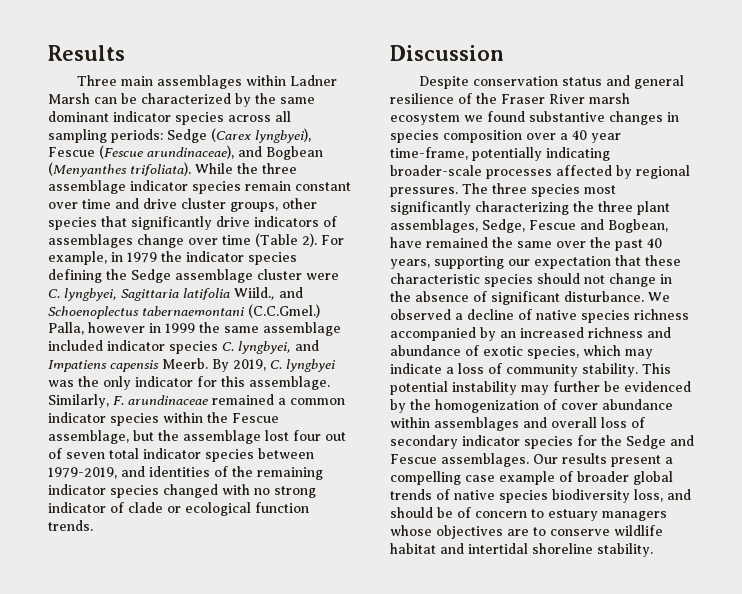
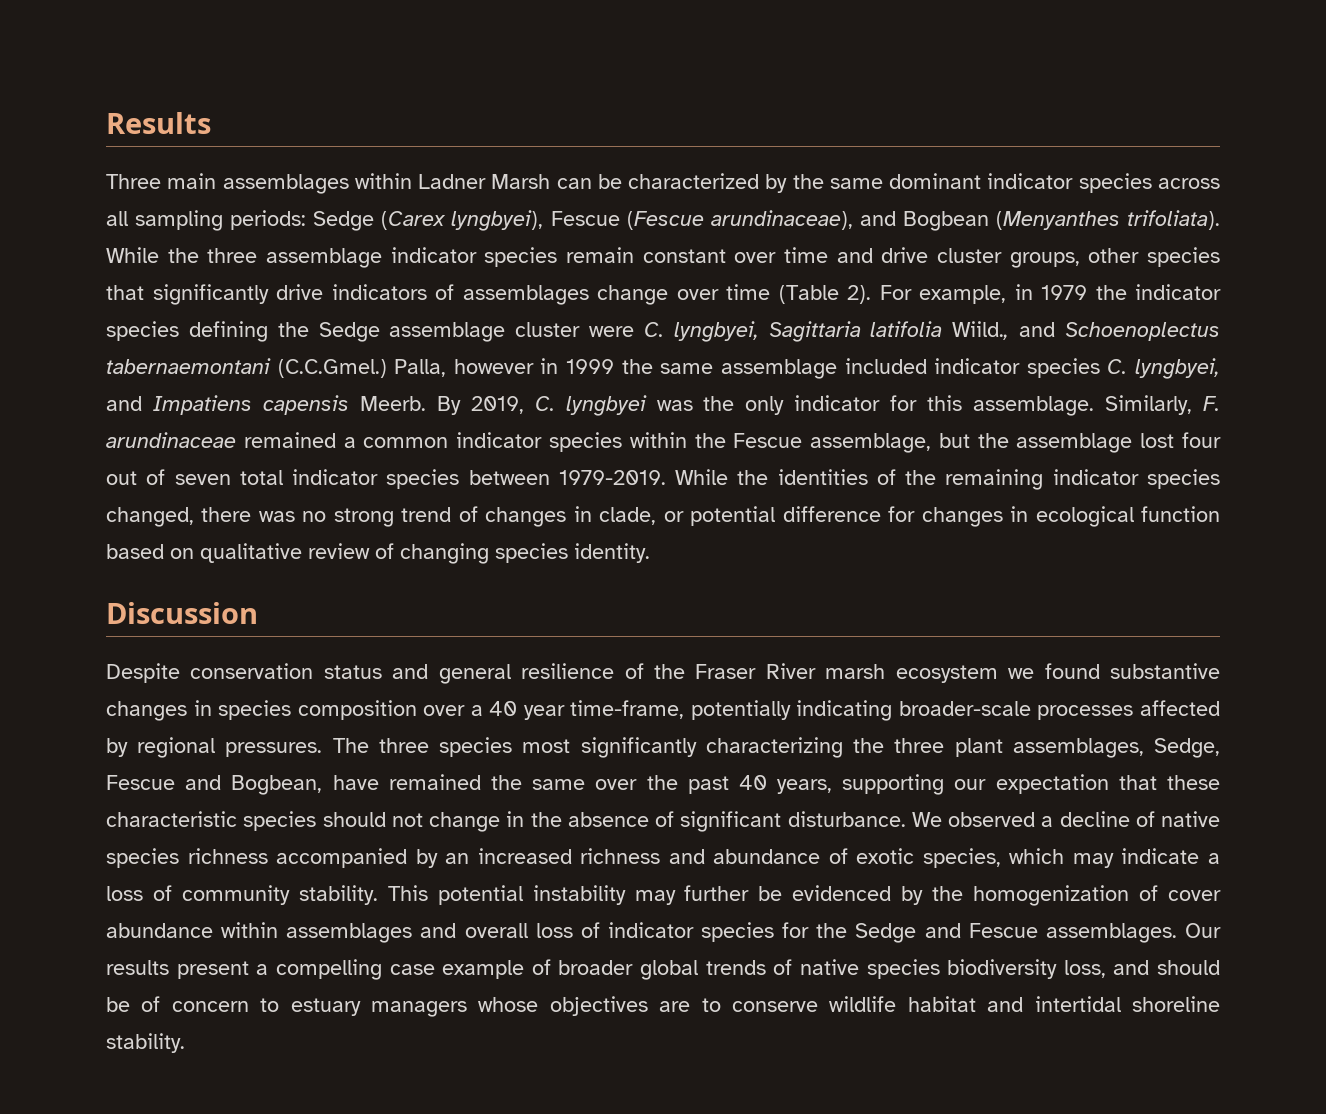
- Similarly, F. arundinaceae remained a common indicator species within the Fescue assemblage, but the assemblage lost four out of seven total indicator species between 1979-2019, and identities of the remaining indicator species changed with no strong indicator of clade or ecological function trends.
+ Similarly, F. arundinaceae remained a common indicator species within the Fescue assemblage, but the assemblage lost four out of seven total indicator species between 1979-2019. While the identities of the remaining indicator species changed, there was no strong trend of changes in clade, or potential difference for changes in ecological function based on qualitative review of changing species identity.
- This potential instability may further be evidenced by the homogenization of cover abundance within assemblages and overall loss of secondary indicator species for the Sedge and Fescue assemblages.
+ This potential instability may further be evidenced by the homogenization of cover abundance within assemblages and overall loss of indicator species for the Sedge and Fescue assemblages.

